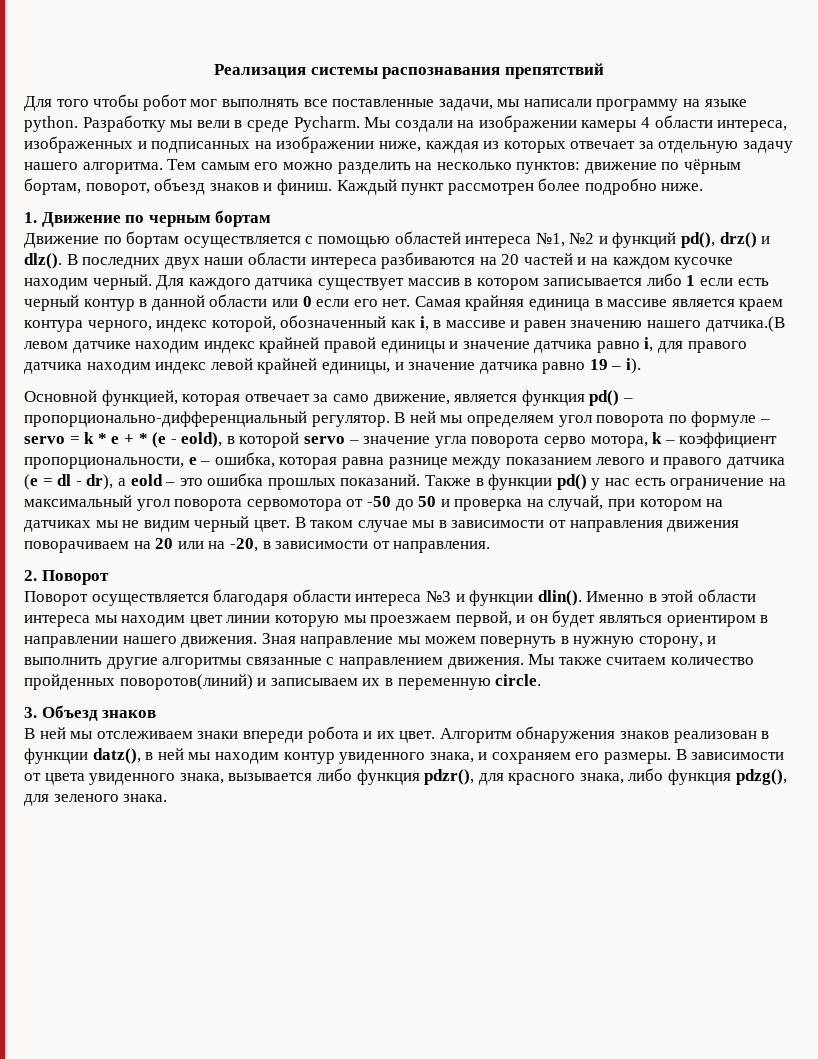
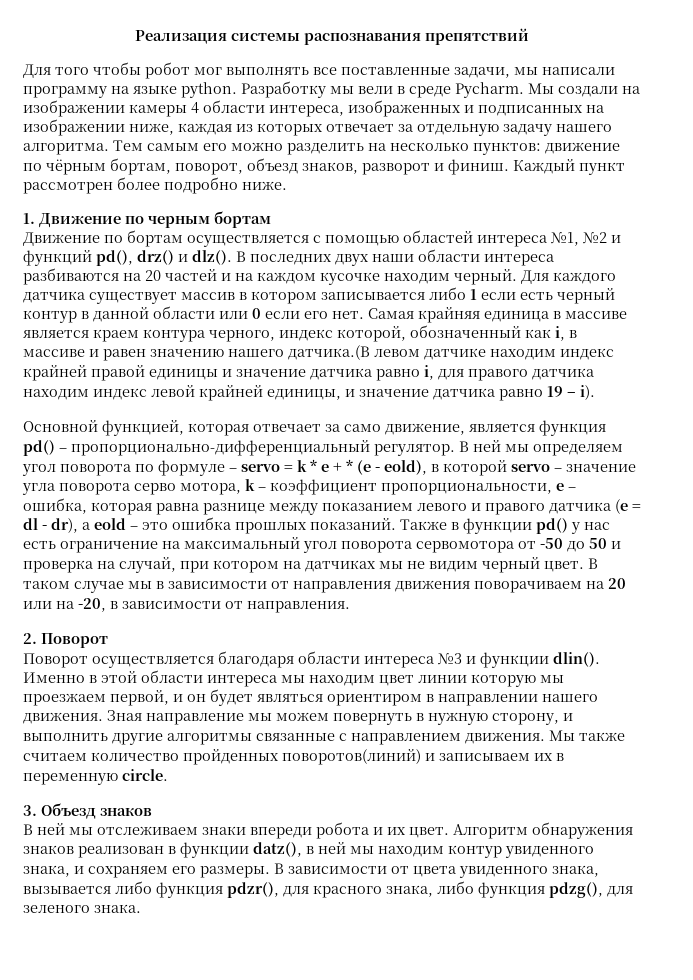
- Тем самым его можно разделить на несколько пунктов: движение по чёрным бортам, поворот, объезд знаков и финиш.
+ Тем самым его можно разделить на несколько пунктов: движение по чёрным бортам, поворот, объезд знаков, разворот и финиш.

